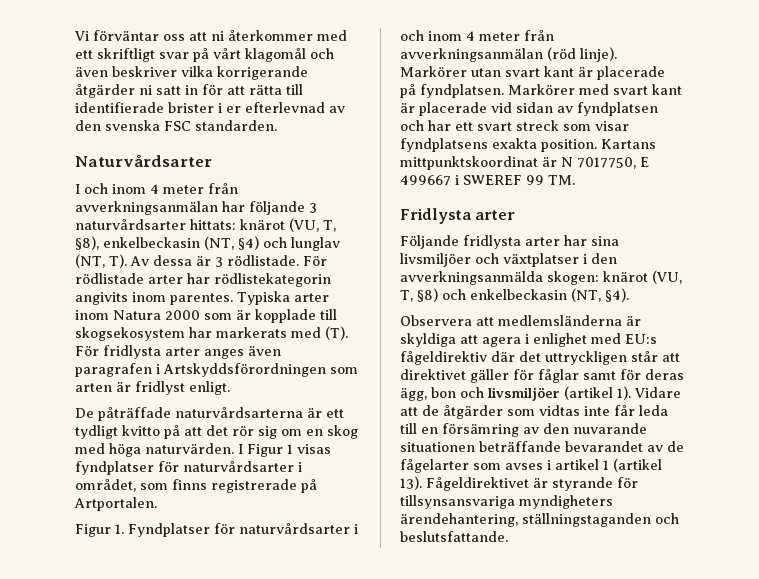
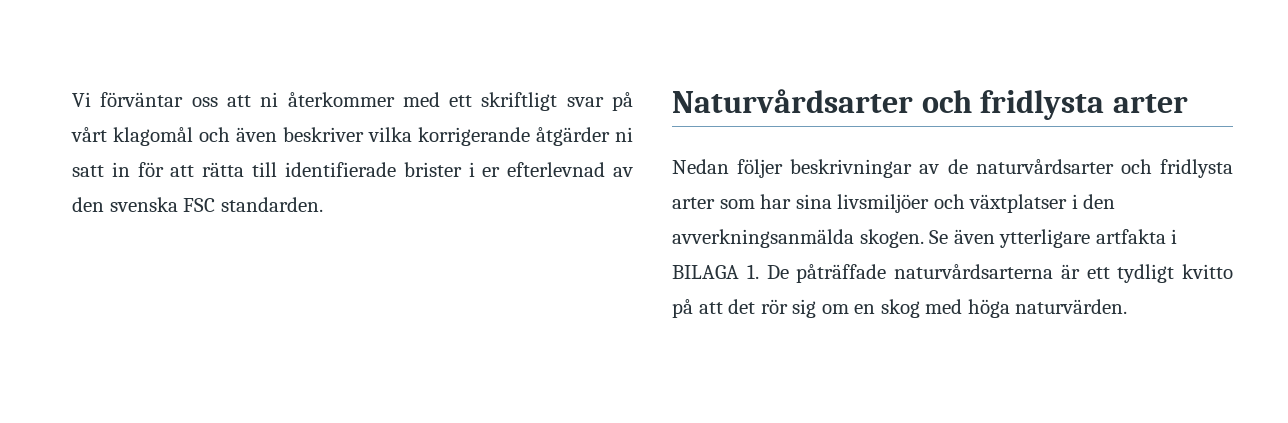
- Naturvårdsarter
- I och inom 4 meter från avverkningsanmälan har följande 3 naturvårdsarter hittats: knärot (VU, T, §8), enkelbeckasin (NT, §4) och lunglav (NT, T). Av dessa är 3 rödlistade. För rödlistade arter har rödlistekategorin angivits inom parentes. Typiska arter inom Natura 2000 som är kopplade till skogsekosystem har markerats med (T). För fridlysta arter anges även paragrafen i Artskyddsförordningen som arten är fridlyst enligt.
- De påträffade naturvårdsarterna är ett tydligt kvitto på att det rör sig om en skog med höga naturvärden. I Figur 1 visas fyndplatser för naturvårdsarter i området, som finns registrerade på Artportalen.
- Figur 1. Fyndplatser för naturvårdsarter i och inom 4 meter från avverkningsanmälan (röd linje). Markörer utan svart kant är placerade på fyndplatsen. Markörer med svart kant är placerade vid sidan av fyndplatsen och har ett svart streck som visar fyndplatsens exakta position. Kartans mittpunktskoordinat är N 7017750, E 499667 i SWEREF 99 TM.
- Fridlysta arter
- Följande fridlysta arter har sina livsmiljöer och växtplatser i den avverkningsanmälda skogen: knärot (VU, T, §8) och enkelbeckasin (NT, §4).
- Observera att medlemsländerna är skyldiga att agera i enlighet med EU:s fågeldirektiv där det uttryckligen står att direktivet gäller för fåglar samt för deras ägg, bon och livsmiljöer (artikel 1). Vidare att de åtgärder som vidtas inte får leda till en försämring av den nuvarande situationen beträffande bevarandet av de fågelarter som avses i artikel 1 (artikel 13). Fågeldirektivet är styrande för tillsynsansvariga myndigheters ärendehantering, ställningstaganden och beslutsfattande.
+ Naturvårdsarter och fridlysta arter
+ Nedan följer beskrivningar av de naturvårdsarter och fridlysta arter som har sina livsmiljöer och växtplatser i den avverkningsanmälda skogen. Se även ytterligare artfakta i BILAGA 1. De påträffade naturvårdsarterna är ett tydligt kvitto på att det rör sig om en skog med höga naturvärden.

